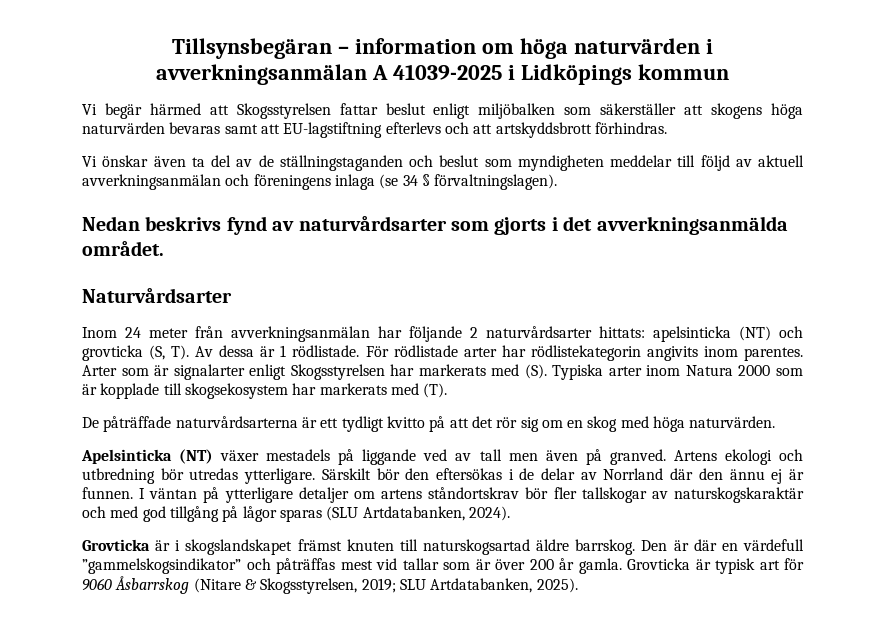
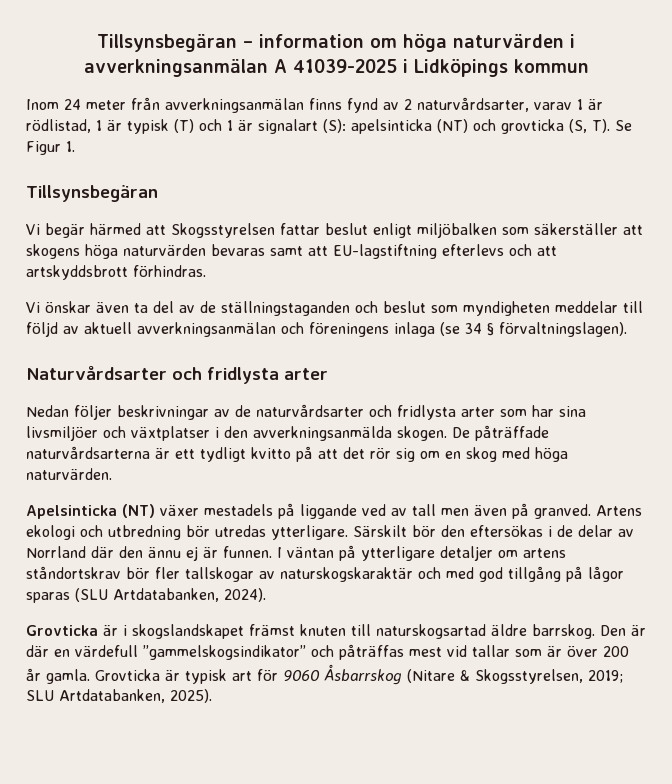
+ Inom 24 meter från avverkningsanmälan finns fynd av 2 naturvårdsarter, varav 1 är rödlistad, 1 är typisk (T) och 1 är signalart (S): apelsinticka (NT) och grovticka (S, T). Se Figur 1.
+ Tillsynsbegäran
- Nedan beskrivs fynd av naturvårdsarter som gjorts i det avverkningsanmälda området.
- Naturvårdsarter
- Inom 24 meter från avverkningsanmälan har följande 2 naturvårdsarter hittats: apelsinticka (NT) och grovticka (S, T). Av dessa är 1 rödlistade. För rödlistade arter har rödlistekategorin angivits inom parentes. Arter som är signalarter enligt Skogsstyrelsen har markerats med (S). Typiska arter inom Natura 2000 som är kopplade till skogsekosystem har markerats med (T).
- De påträffade naturvårdsarterna är ett tydligt kvitto på att det rör sig om en skog med höga naturvärden.
+ Naturvårdsarter och fridlysta arter
+ Nedan följer beskrivningar av de naturvårdsarter och fridlysta arter som har sina livsmiljöer och växtplatser i den avverkningsanmälda skogen. De påträffade naturvårdsarterna är ett tydligt kvitto på att det rör sig om en skog med höga naturvärden.

